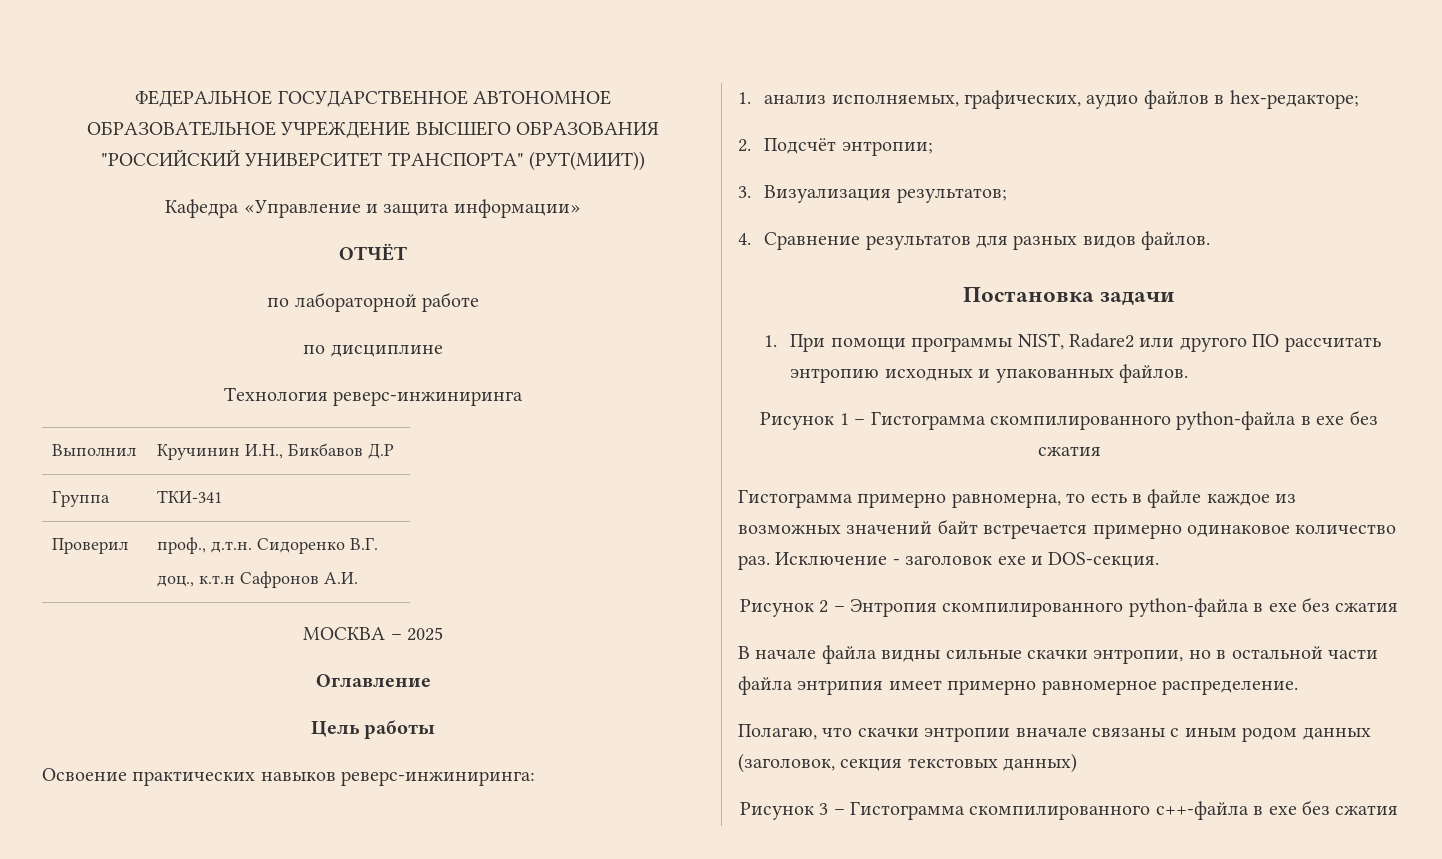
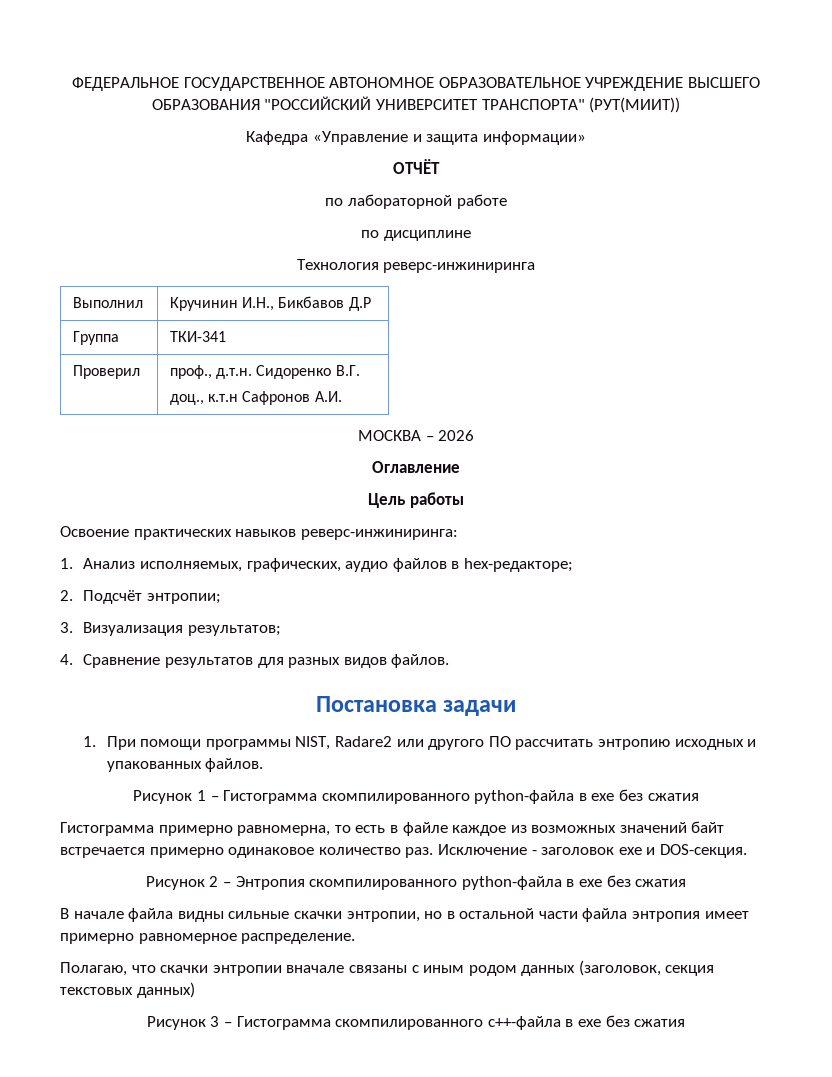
- МОСКВА – 2025
+ МОСКВА – 2026
- 1. анализ исполняемых, графических, аудио файлов в hex-редакторе;
+ 1. Анализ исполняемых, графических, аудио файлов в hex-редакторе;
- В начале файла видны сильные скачки энтропии, но в остальной части файла энтрипия имеет примерно равномерное распределение.
+ В начале файла видны сильные скачки энтропии, но в остальной части файла энтропия имеет примерно равномерное распределение.

